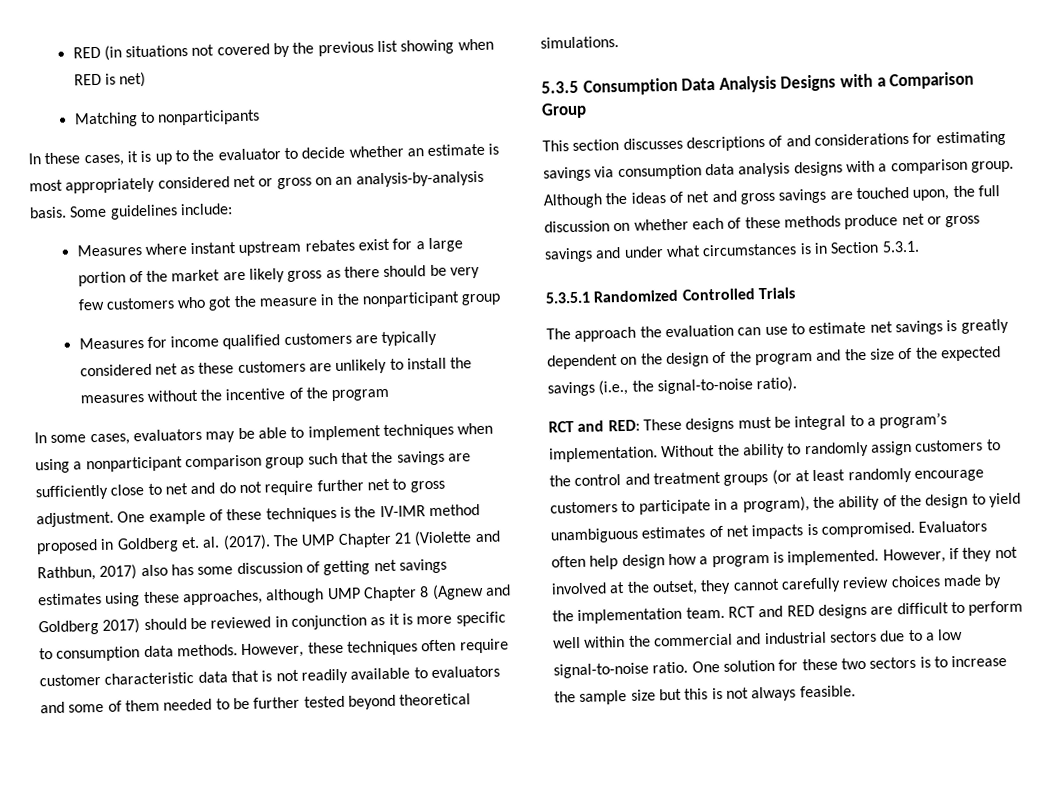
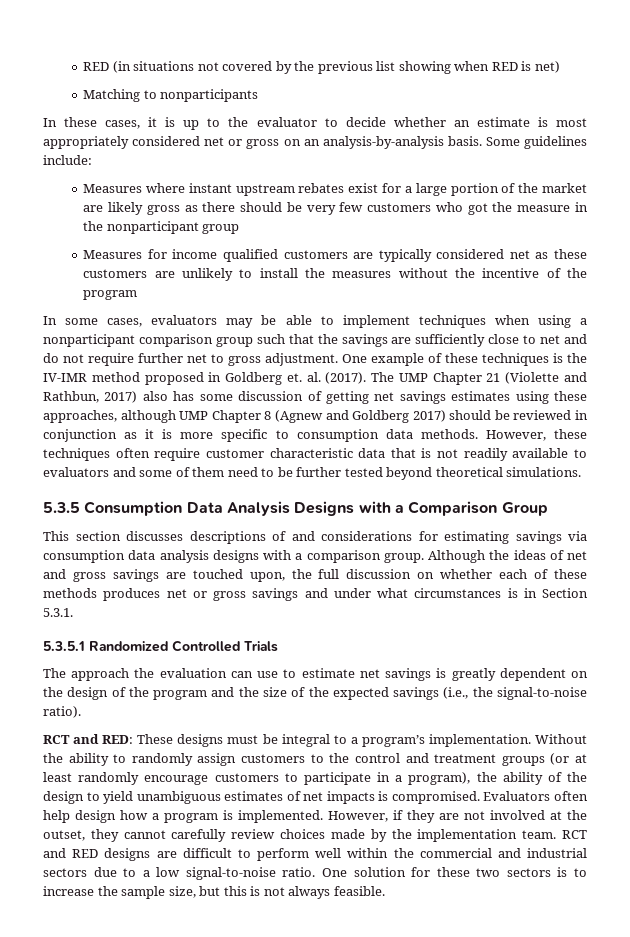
- However, these techniques often require customer characteristic data that is not readily available to evaluators and some of them needed to be further tested beyond theoretical simulations.
+ However, these techniques often require customer characteristic data that is not readily available to evaluators and some of them need to be further tested beyond theoretical simulations.
- Although the ideas of net and gross savings are touched upon, the full discussion on whether each of these methods produce net or gross savings and under what circumstances is in Section 5.3.1.
+ Although the ideas of net and gross savings are touched upon, the full discussion on whether each of these methods produces net or gross savings and under what circumstances is in Section 5.3.1.
- However, if they not involved at the outset, they cannot carefully review choices made by the implementation team.
+ However, if they are not involved at the outset, they cannot carefully review choices made by the implementation team.
- One solution for these two sectors is to increase the sample size but this is not always feasible.
+ One solution for these two sectors is to increase the sample size, but this is not always feasible.

